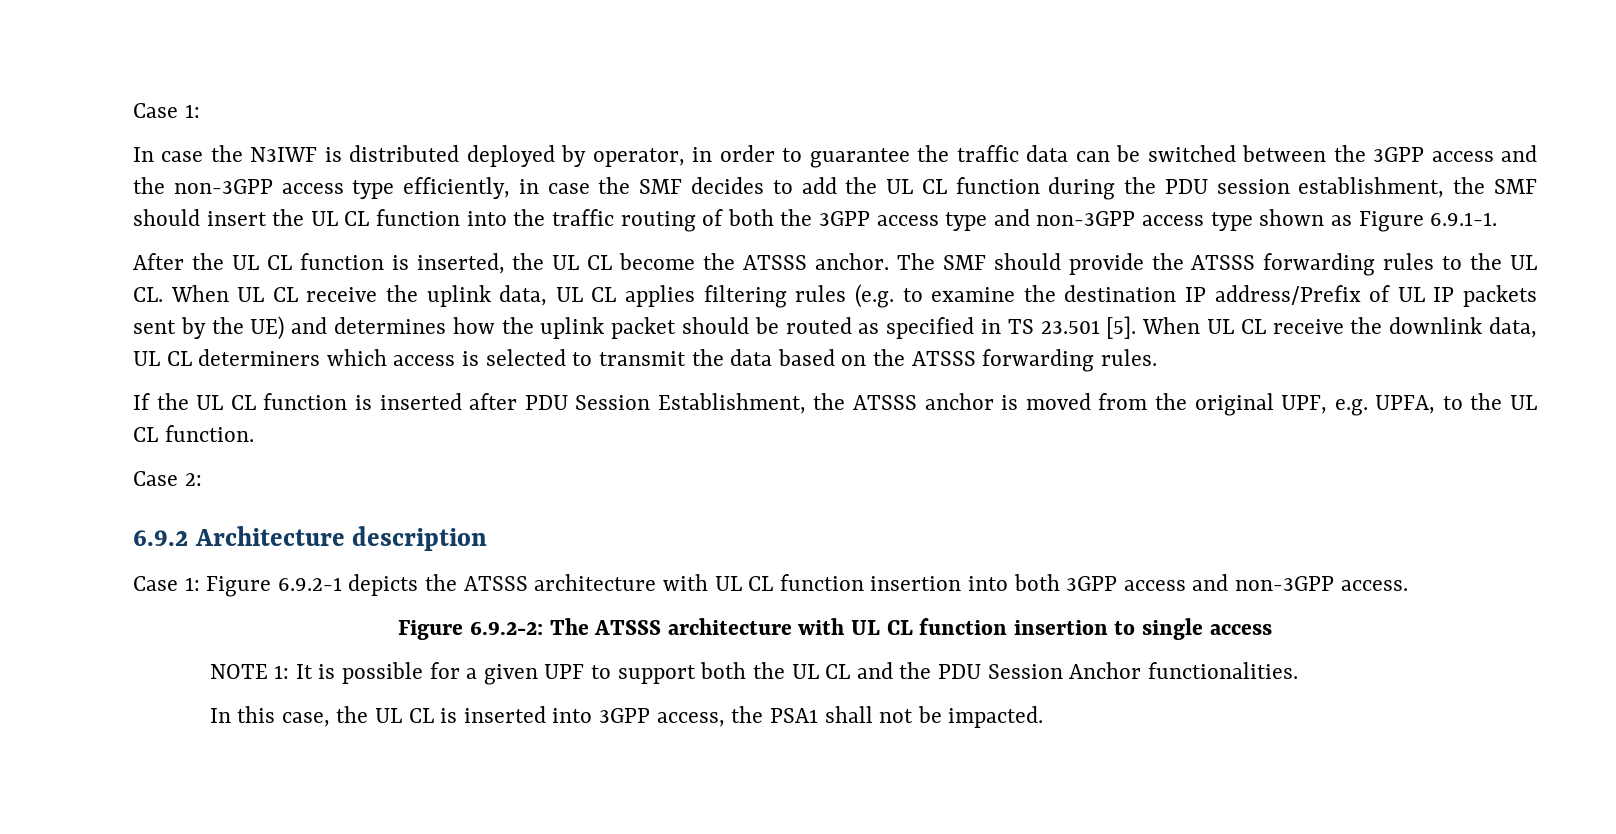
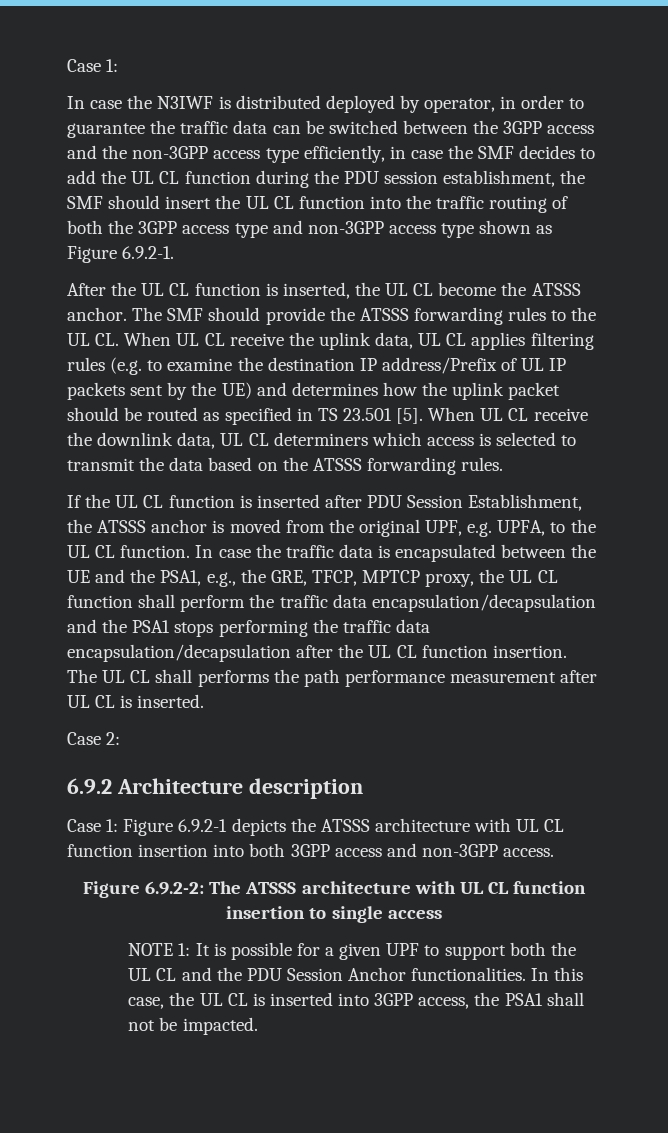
- In case the N3IWF is distributed deployed by operator, in order to guarantee the traffic data can be switched between the 3GPP access and the non-3GPP access type efficiently, in case the SMF decides to add the UL CL function during the PDU session establishment, the SMF should insert the UL CL function into the traffic routing of both the 3GPP access type and non-3GPP access type shown as Figure 6.9.1-1.
+ In case the N3IWF is distributed deployed by operator, in order to guarantee the traffic data can be switched between the 3GPP access and the non-3GPP access type efficiently, in case the SMF decides to add the UL CL function during the PDU session establishment, the SMF should insert the UL CL function into the traffic routing of both the 3GPP access type and non-3GPP access type shown as Figure 6.9.2-1.
+ In case the traffic data is encapsulated between the UE and the PSA1, e.g., the GRE, TFCP, MPTCP proxy, the UL CL function shall perform the traffic data encapsulation/decapsulation and the PSA1 stops performing the traffic data encapsulation/decapsulation after the UL CL function insertion. The UL CL shall performs the path performance measurement after UL CL is inserted.
- NOTE 1: It is possible for a given UPF to support both the UL CL and the PDU Session Anchor functionalities.
- In this case, the UL CL is inserted into 3GPP access, the PSA1 shall not be impacted.
+ NOTE 1: It is possible for a given UPF to support both the UL CL and the PDU Session Anchor functionalities. In this case, the UL CL is inserted into 3GPP access, the PSA1 shall not be impacted.

